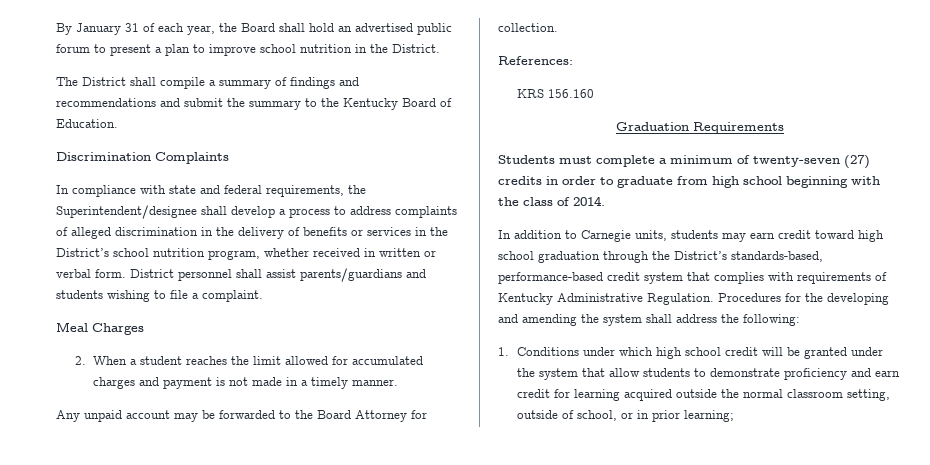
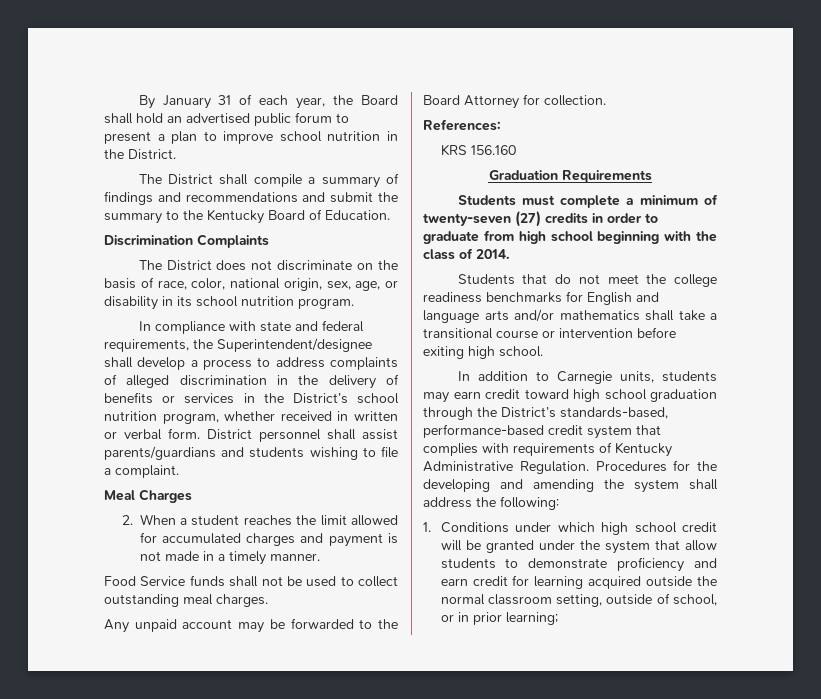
+ The District does not discriminate on the basis of race, color, national origin, sex, age, or disability in its school nutrition program.
+ Food Service funds shall not be used to collect outstanding meal charges.
+ Students that do not meet the college readiness benchmarks for English and language arts and/or mathematics shall take a transitional course or intervention before exiting high school.

